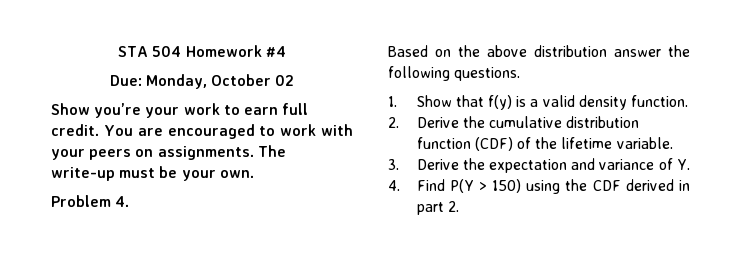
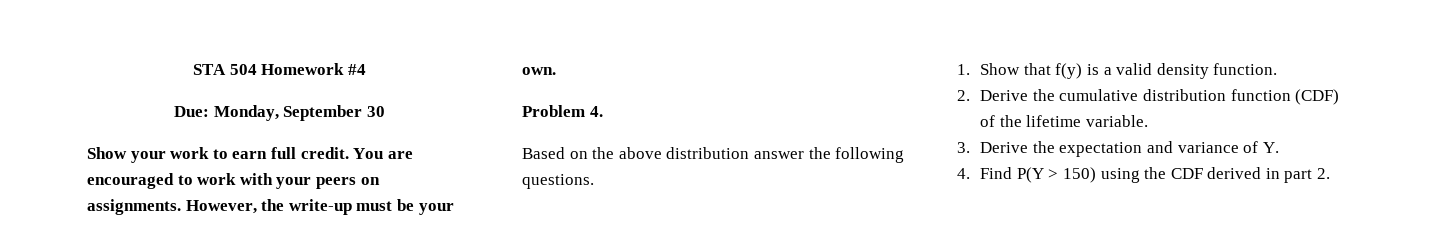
- Due: Monday, October 02
- Show you’re your work to earn full credit.
+ Due: Monday, September 30
+ Show your work to earn full credit.
- The write-up must be your own.
+ However, the write-up must be your own.

